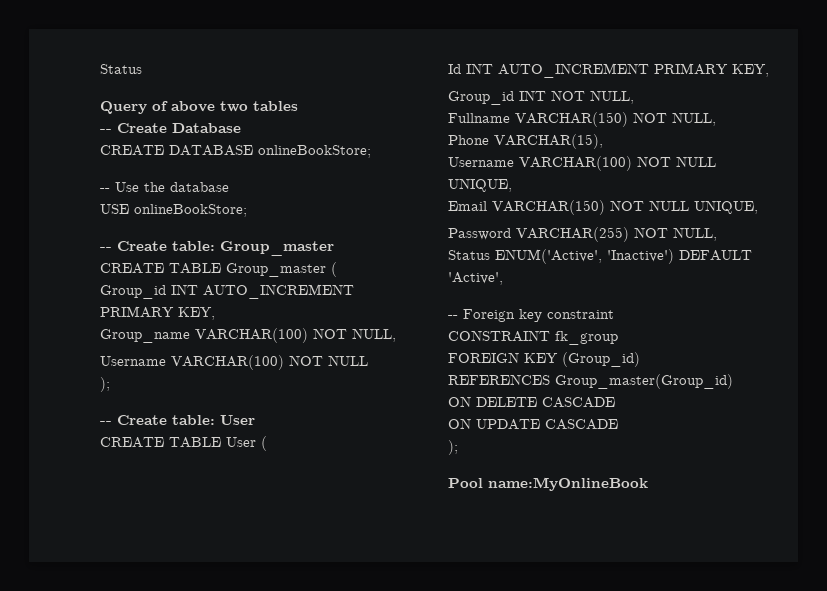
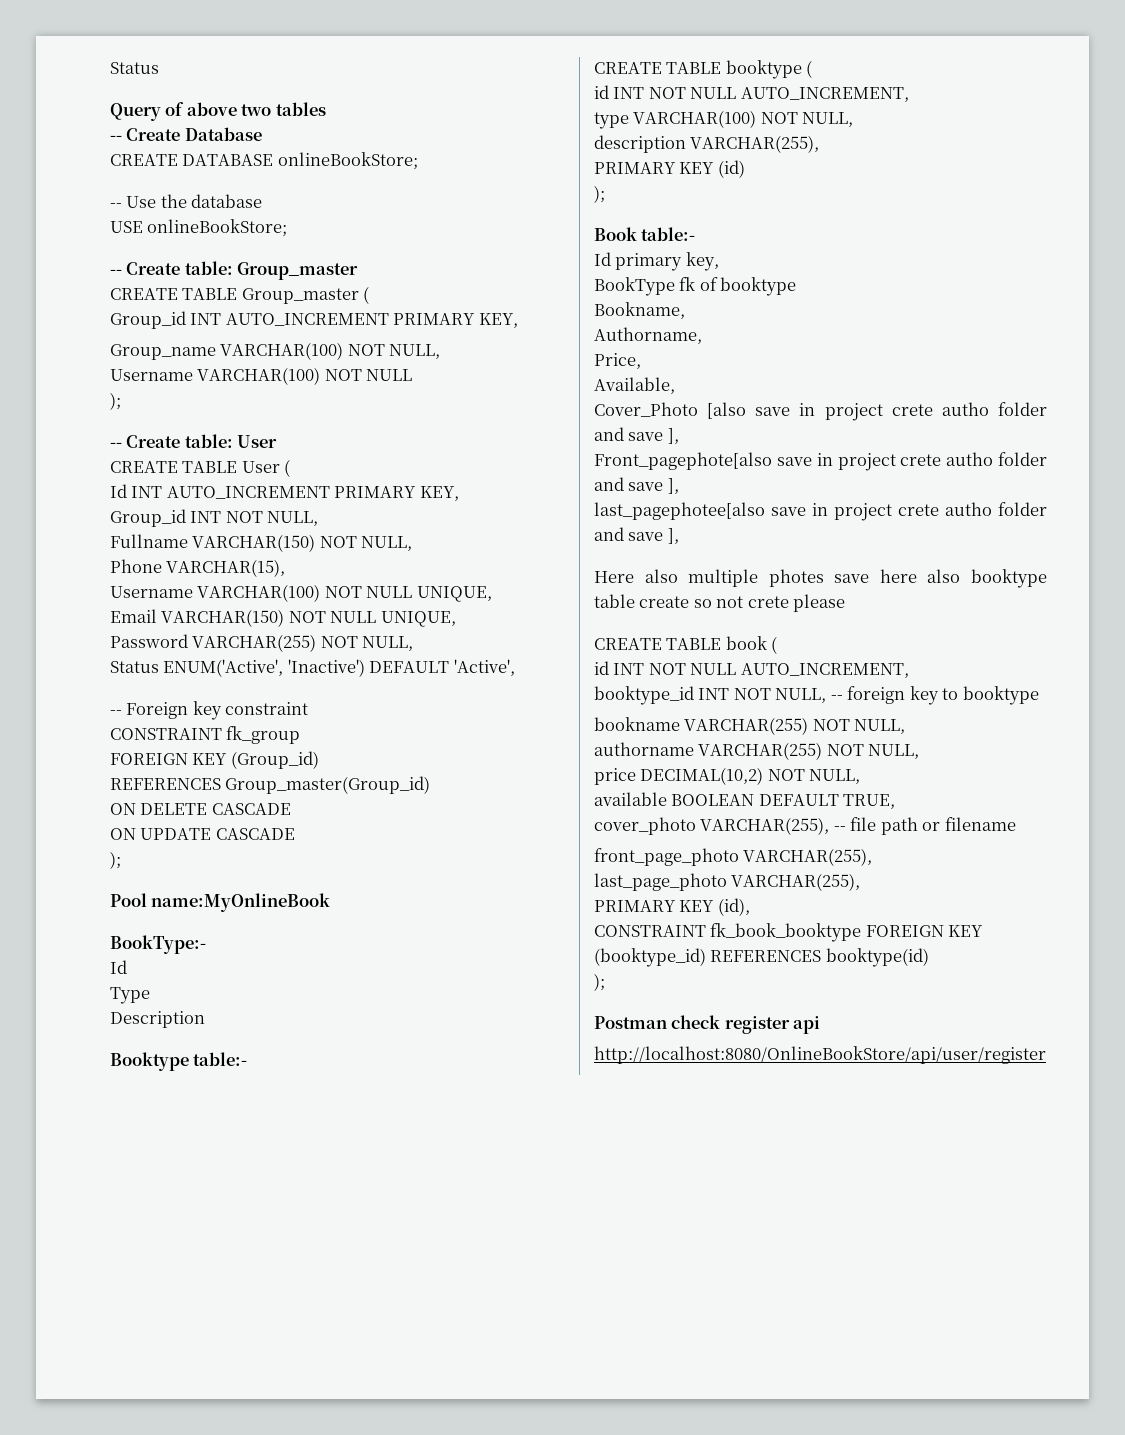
+ BookType:-
+ Id
+ Type
+ Description
+ Booktype table:-
+ CREATE TABLE booktype (
+ id INT NOT NULL AUTO_INCREMENT,
+ type VARCHAR(100) NOT NULL,
+ description VARCHAR(255),
+ PRIMARY KEY (id)
+ );
+ Book table:-
+ Id primary key,
+ BookType fk of booktype
+ Bookname,
+ Authorname,
+ Price,
+ Available,
+ Cover_Photo [also save in project crete autho folder and save ],
+ Front_pagephote[also save in project crete autho folder and save ],
+ last_pagephotee[also save in project crete autho folder and save ],
+ Here also multiple photes save here also booktype table create so not crete please
+ CREATE TABLE book (
+ id INT NOT NULL AUTO_INCREMENT,
+ booktype_id INT NOT NULL, -- foreign key to booktype
+ bookname VARCHAR(255) NOT NULL,
+ authorname VARCHAR(255) NOT NULL,
+ price DECIMAL(10,2) NOT NULL,
+ available BOOLEAN DEFAULT TRUE,
+ cover_photo VARCHAR(255), -- file path or filename
+ front_page_photo VARCHAR(255),
+ last_page_photo VARCHAR(255),
+ PRIMARY KEY (id),
+ CONSTRAINT fk_book_booktype FOREIGN KEY (booktype_id) REFERENCES booktype(id)
+ );
+ Postman check register api
+ http://localhost:8080/OnlineBookStore/api/user/register

